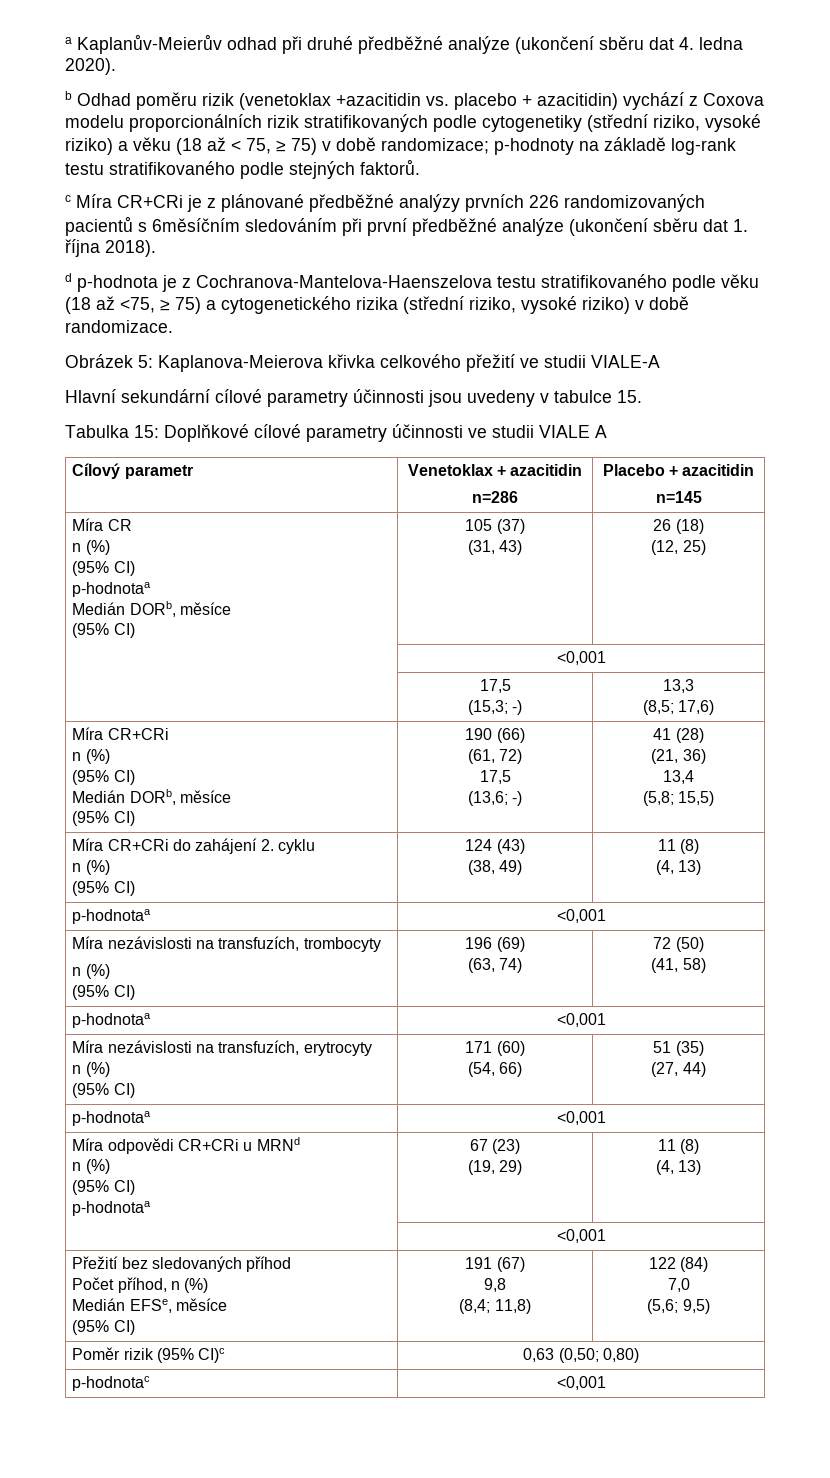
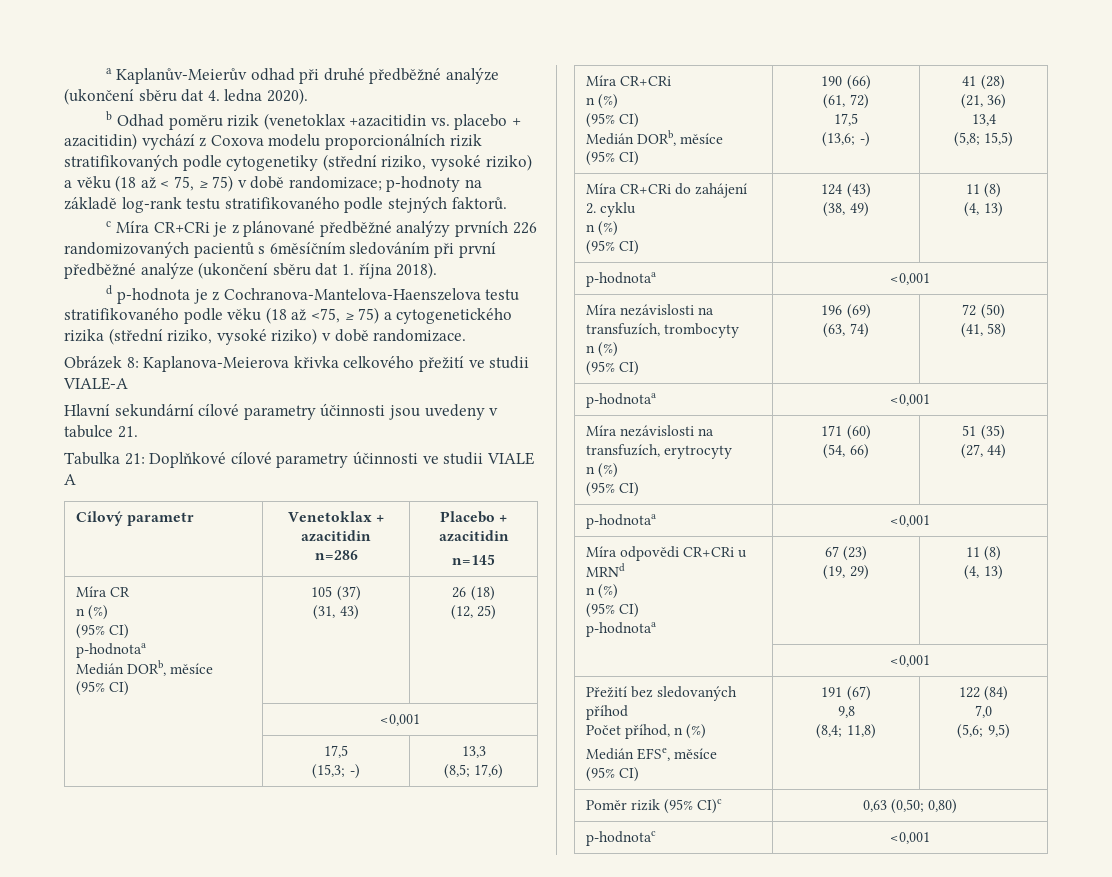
- Obrázek 5: Kaplanova-Meierova křivka celkového přežití ve studii VIALE-A
+ Obrázek 8: Kaplanova-Meierova křivka celkového přežití ve studii VIALE-A
- Hlavní sekundární cílové parametry účinnosti jsou uvedeny v tabulce 15.
+ Hlavní sekundární cílové parametry účinnosti jsou uvedeny v tabulce 21.
- Tabulka 15: Doplňkové cílové parametry účinnosti ve studii VIALE A
+ Tabulka 21: Doplňkové cílové parametry účinnosti ve studii VIALE A

